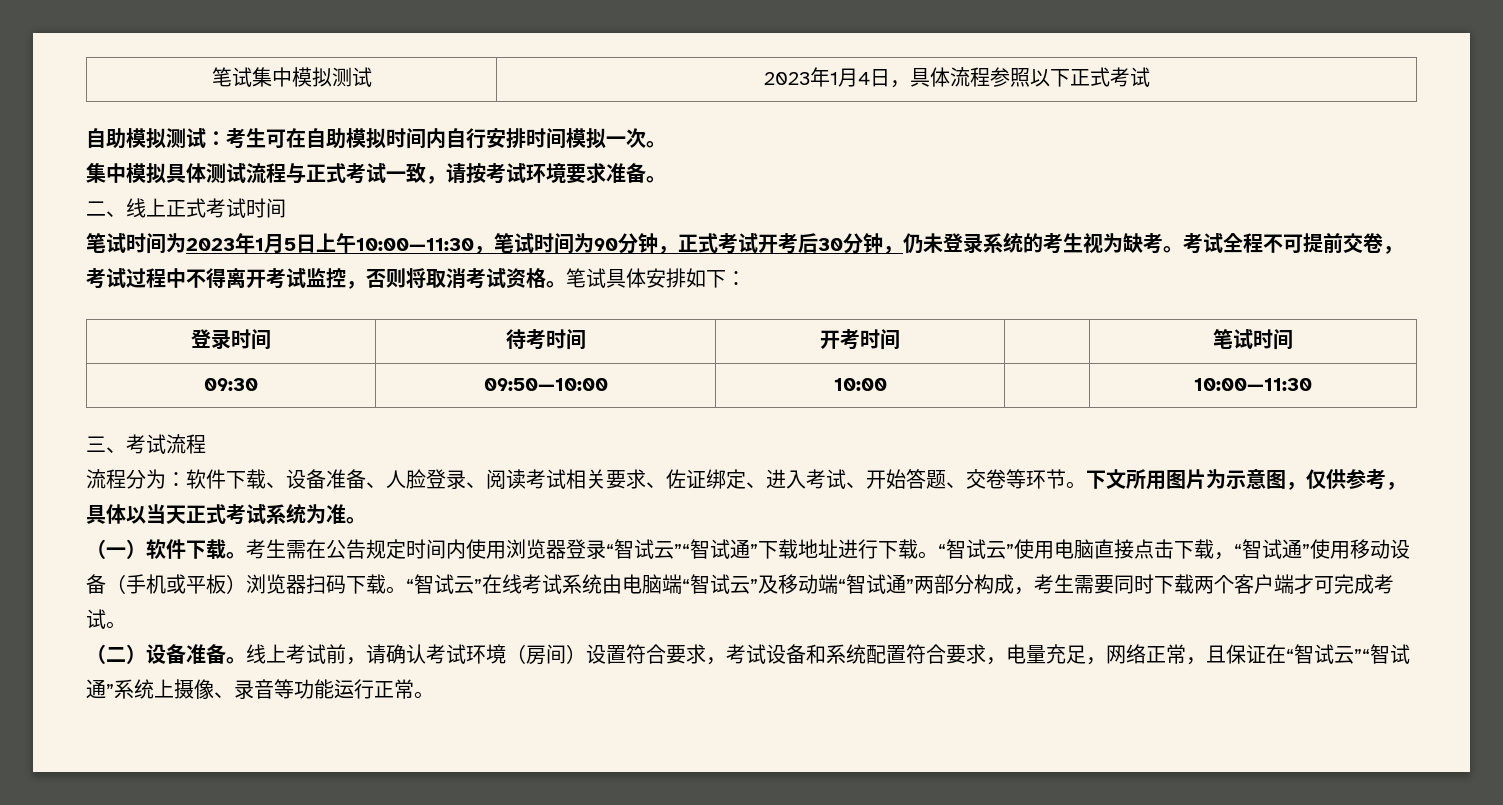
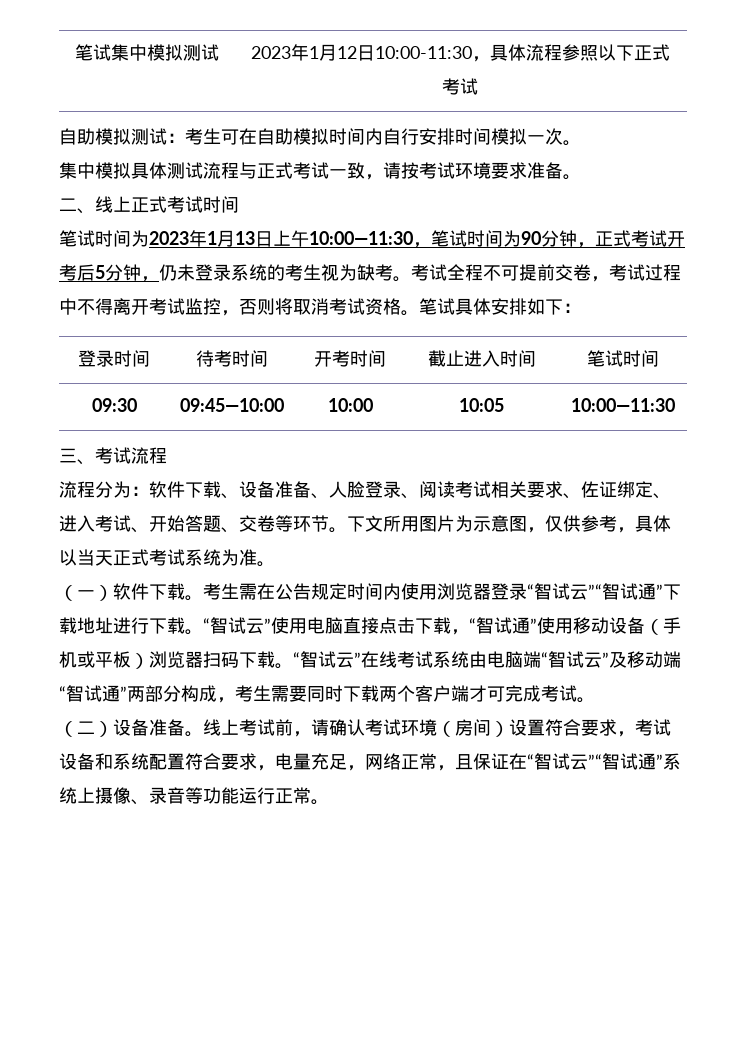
- 笔试集中模拟测试 | 2023年1月4日，具体流程参照以下正式考试
+ 笔试集中模拟测试 | 2023年1月12日10:00-11:30，具体流程参照以下正式考试
- 笔试时间为2023年1月5日上午10:00—11:30，笔试时间为90分钟，正式考试开考后30分钟，仍未登录系统的考生视为缺考。
+ 笔试时间为2023年1月13日上午10:00—11:30，笔试时间为90分钟，正式考试开考后5分钟，仍未登录系统的考生视为缺考。
- 登录时间 | 待考时间 | 开考时间 | | 笔试时间
+ 登录时间 | 待考时间 | 开考时间 | 截止进入时间 | 笔试时间
- 09:30 | 09:50—10:00 | 10:00 | | 10:00—11:30
+ 09:30 | 09:45—10:00 | 10:00 | 10:05 | 10:00—11:30

